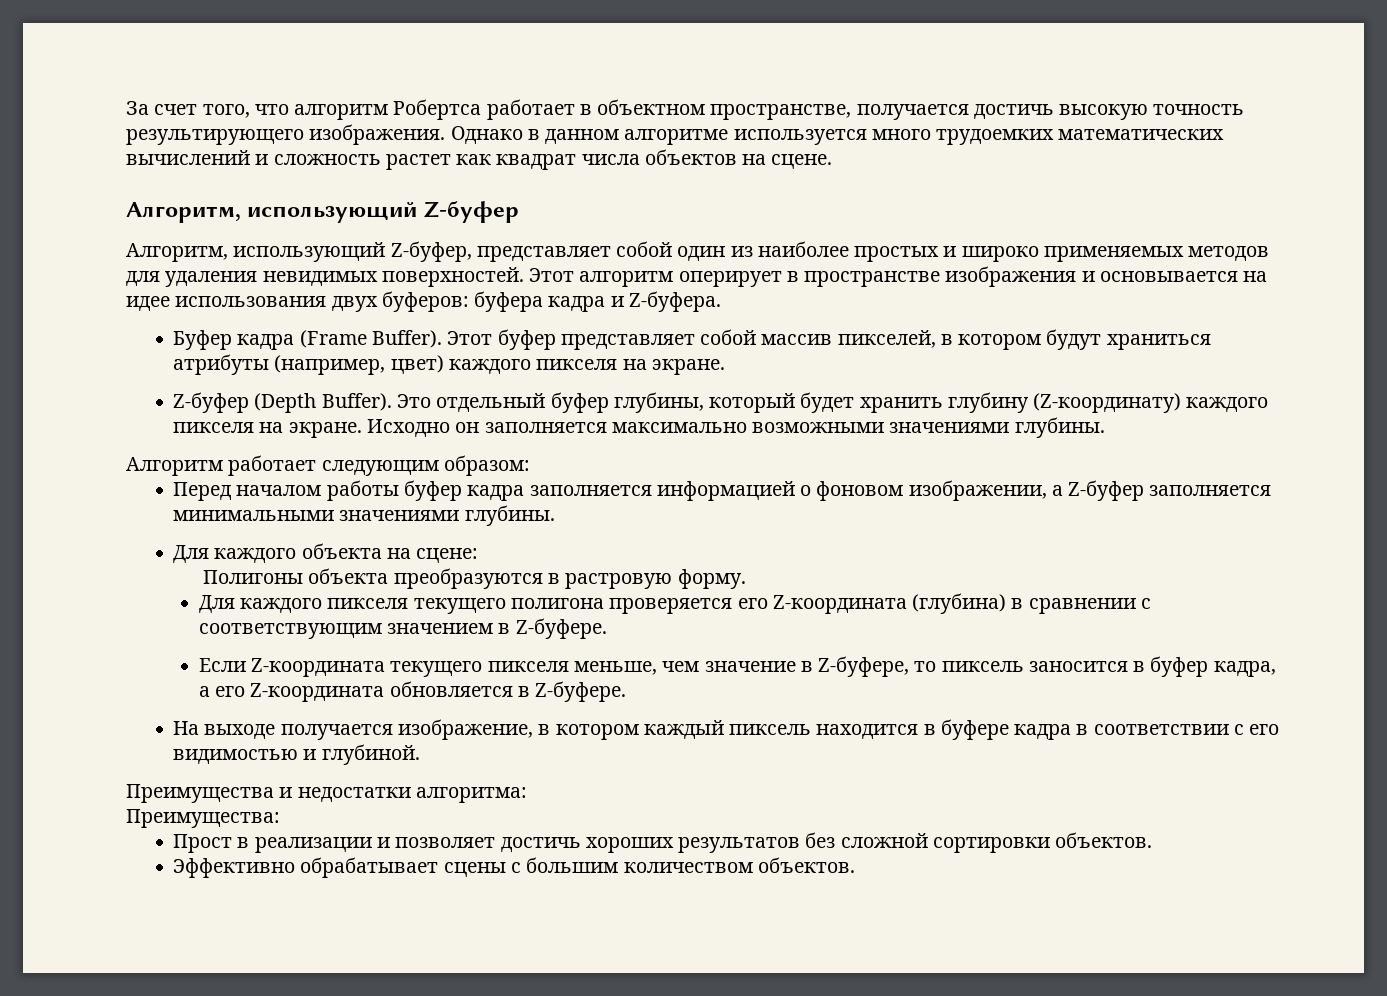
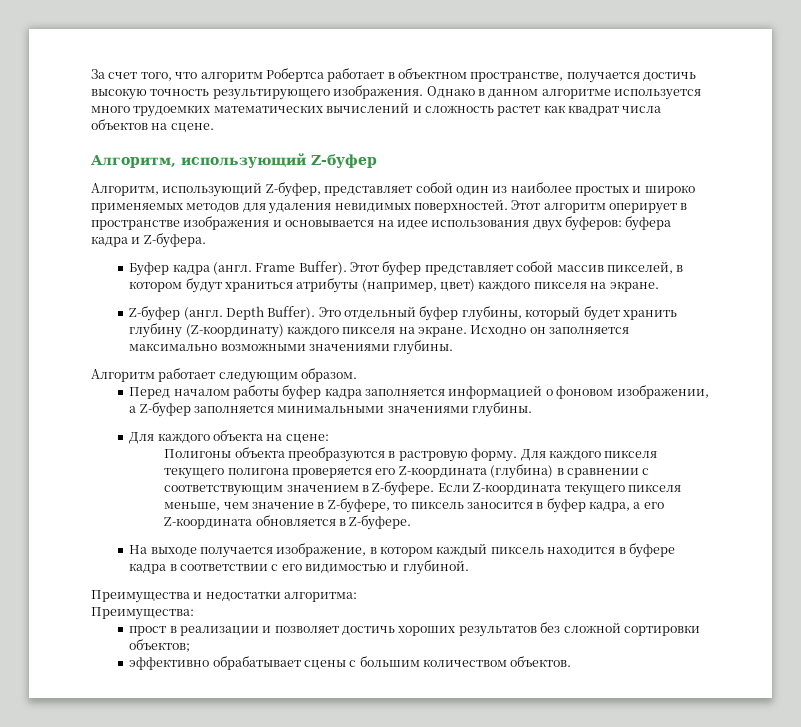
- Буфер кадра (Frame Buffer).
+ Буфер кадра (англ. Frame Buffer).
- Z-буфер (Depth Buffer).
+ Z-буфер (англ. Depth Buffer).
- Алгоритм работает следующим образом:
+ Алгоритм работает следующим образом.
- Полигоны объекта преобразуются в растровую форму.
- Для каждого пикселя текущего полигона проверяется его Z-координата (глубина) в сравнении с соответствующим значением в Z-буфере.
- Если Z-координата текущего пикселя меньше, чем значение в Z-буфере, то пиксель заносится в буфер кадра, а его Z-координата обновляется в Z-буфере.
+ Полигоны объекта преобразуются в растровую форму. Для каждого пикселя текущего полигона проверяется его Z-координата (глубина) в сравнении с соответствующим значением в Z-буфере. Если Z-координата текущего пикселя меньше, чем значение в Z-буфере, то пиксель заносится в буфер кадра, а его Z-координата обновляется в Z-буфере.
- Прост в реализации и позволяет достичь хороших результатов без сложной сортировки объектов.
- Эффективно обрабатывает сцены с большим количеством объектов.
+ прост в реализации и позволяет достичь хороших результатов без сложной сортировки объектов;
+ эффективно обрабатывает сцены с большим количеством объектов.

